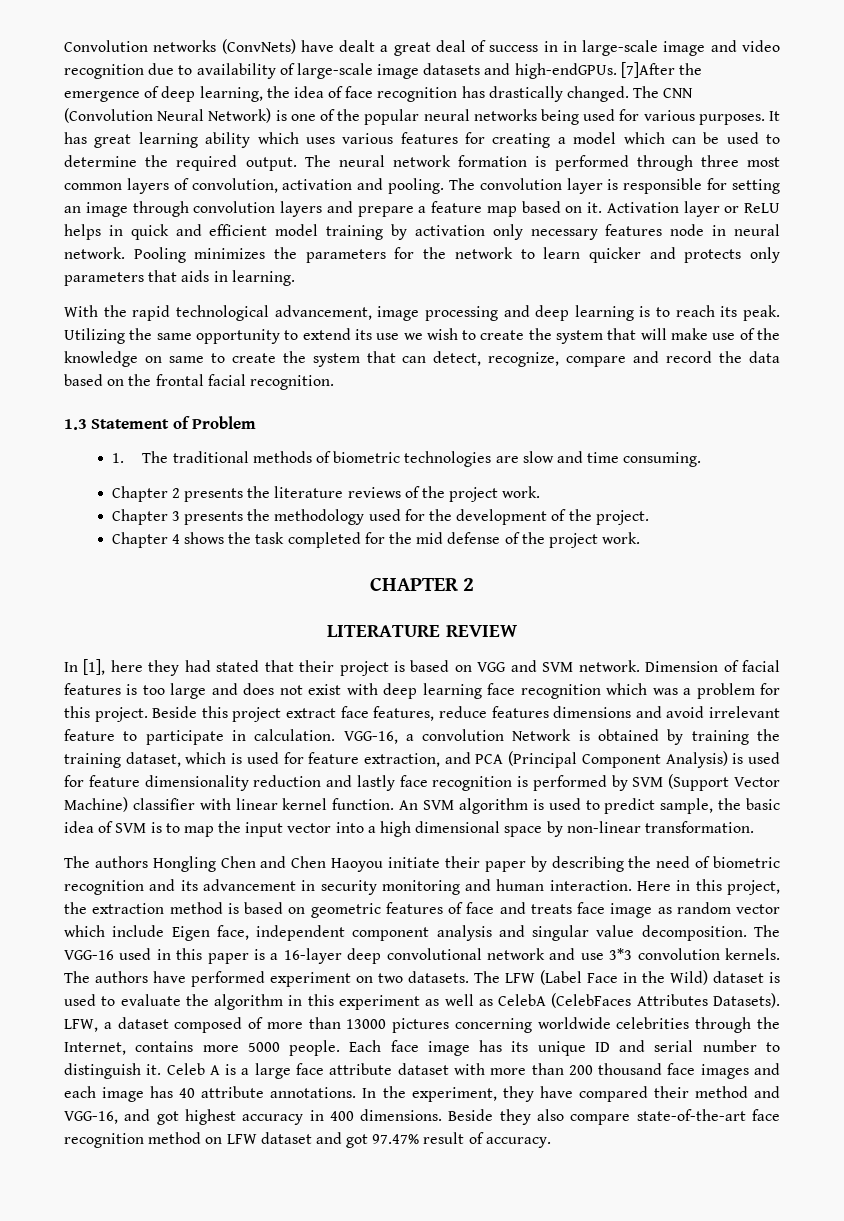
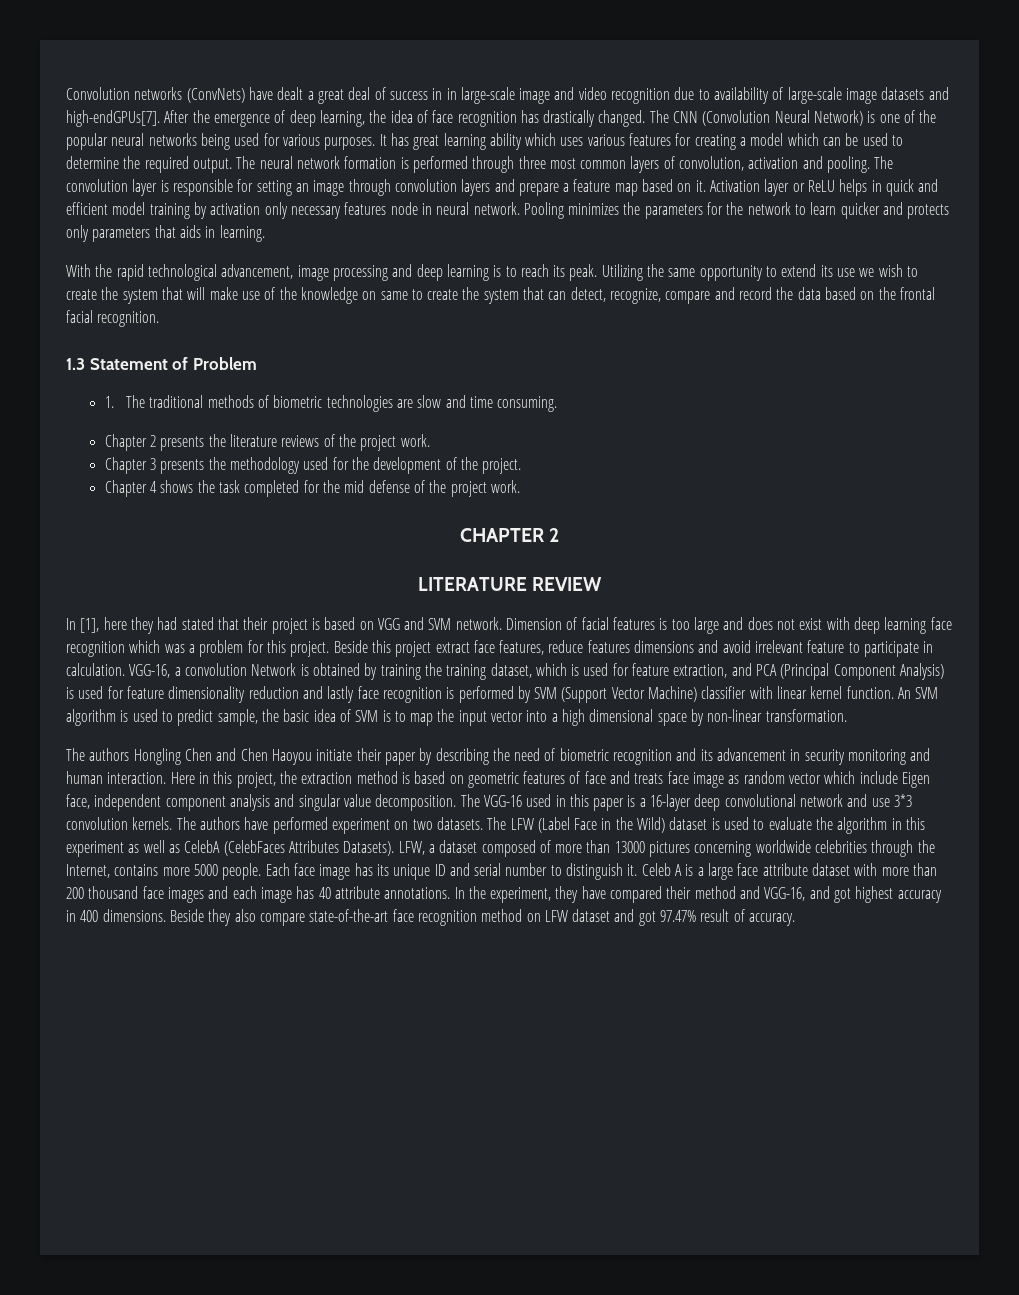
- Convolution networks (ConvNets) have dealt a great deal of success in in large-scale image and video recognition due to availability of large-scale image datasets and high-endGPUs. [7]After the emergence of deep learning, the idea of face recognition has drastically changed.
+ Convolution networks (ConvNets) have dealt a great deal of success in in large-scale image and video recognition due to availability of large-scale image datasets and high-endGPUs[7]. After the emergence of deep learning, the idea of face recognition has drastically changed.

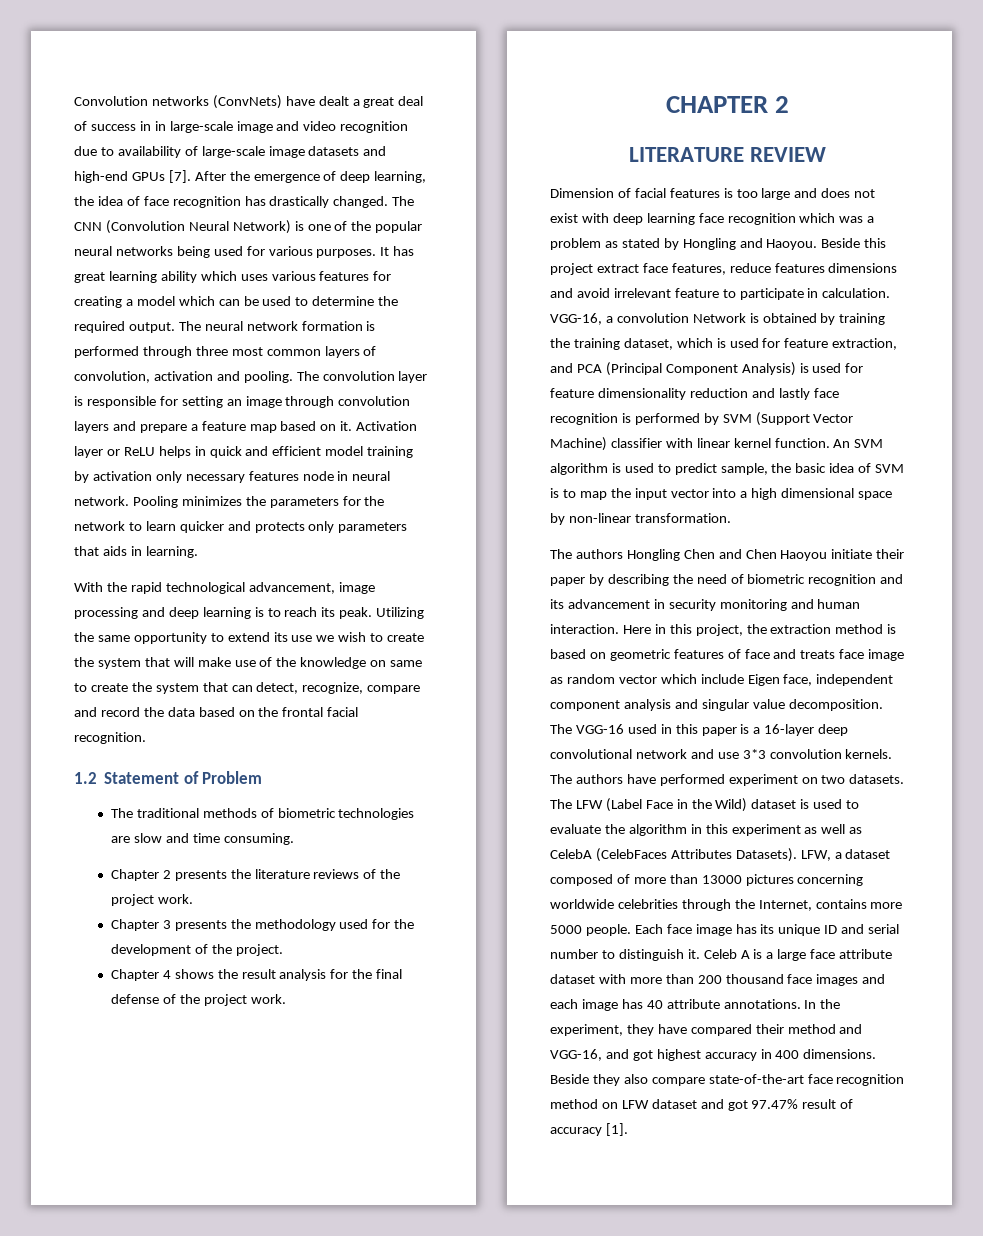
- Convolution networks (ConvNets) have dealt a great deal of success in in large-scale image and video recognition due to availability of large-scale image datasets and high-endGPUs[7].
+ Convolution networks (ConvNets) have dealt a great deal of success in in large-scale image and video recognition due to availability of large-scale image datasets and high-end GPUs [7].
- 1.3 Statement of Problem
+ 1.2 Statement of Problem
- 1. The traditional methods of biometric technologies are slow and time consuming.
+ The traditional methods of biometric technologies are slow and time consuming.
- Chapter 4 shows the task completed for the mid defense of the project work.
+ Chapter 4 shows the result analysis for the final defense of the project work.
- In [1], here they had stated that their project is based on VGG and SVM network. Dimension of facial features is too large and does not exist with deep learning face recognition which was a problem for this project.
+ Dimension of facial features is too large and does not exist with deep learning face recognition which was a problem as stated by Hongling and Haoyou.
- Beside they also compare state-of-the-art face recognition method on LFW dataset and got 97.47% result of accuracy.
+ Beside they also compare state-of-the-art face recognition method on LFW dataset and got 97.47% result of accuracy [1].

